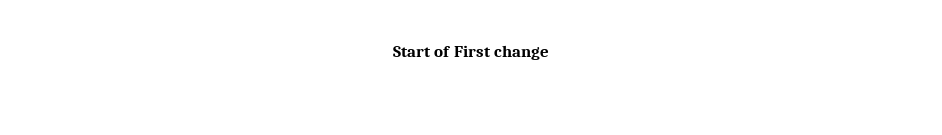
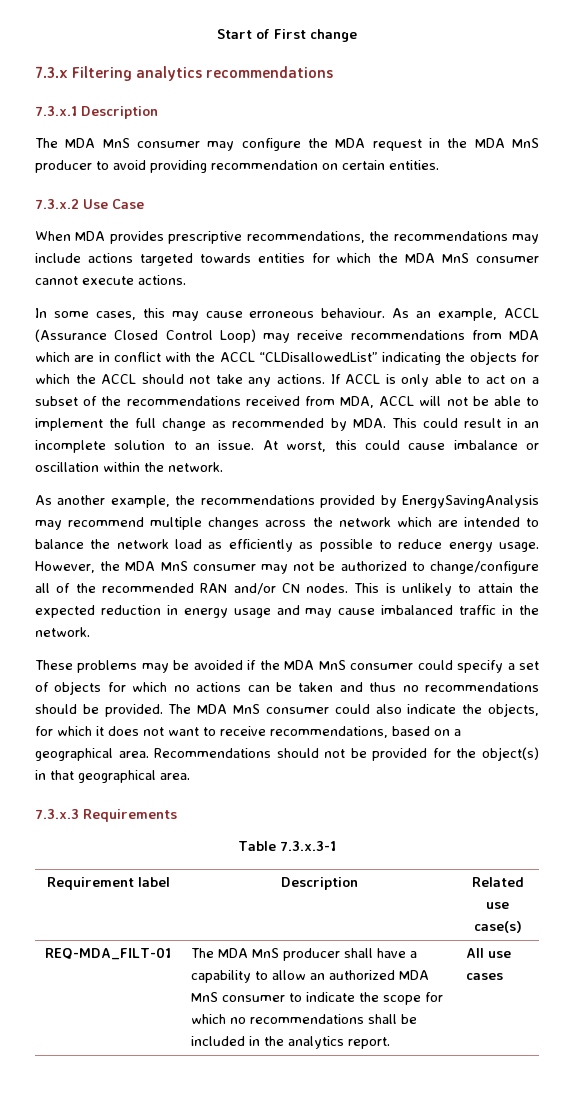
+ 7.3.x Filtering analytics recommendations
+ 7.3.x.1 Description
+ The MDA MnS consumer may configure the MDA request in the MDA MnS producer to avoid providing recommendation on certain entities.
+ 7.3.x.2 Use Case
+ When MDA provides prescriptive recommendations, the recommendations may include actions targeted towards entities for which the MDA MnS consumer cannot execute actions.
+ In some cases, this may cause erroneous behaviour. As an example, ACCL (Assurance Closed Control Loop) may receive recommendations from MDA which are in conflict with the ACCL “CLDisallowedList” indicating the objects for which the ACCL should not take any actions. If ACCL is only able to act on a subset of the recommendations received from MDA, ACCL will not be able to implement the full change as recommended by MDA. This could result in an incomplete solution to an issue. At worst, this could cause imbalance or oscillation within the network.
+ As another example, the recommendations provided by EnergySavingAnalysis may recommend multiple changes across the network which are intended to balance the network load as efficiently as possible to reduce energy usage. However, the MDA MnS consumer may not be authorized to change/configure all of the recommended RAN and/or CN nodes. This is unlikely to attain the expected reduction in energy usage and may cause imbalanced traffic in the network.
+ These problems may be avoided if the MDA MnS consumer could specify a set of objects for which no actions can be taken and thus no recommendations should be provided. The MDA MnS consumer could also indicate the objects, for which it does not want to receive recommendations, based on a geographical area. Recommendations should not be provided for the object(s) in that geographical area.
+ 7.3.x.3 Requirements
+ Table 7.3.x.3-1
+ Requirement label | Description | Related use case(s)
+ REQ-MDA_FILT-01 | The MDA MnS producer shall have a capability to allow an authorized MDA MnS consumer to indicate the scope for which no recommendations shall be included in the analytics report. | All use cases

